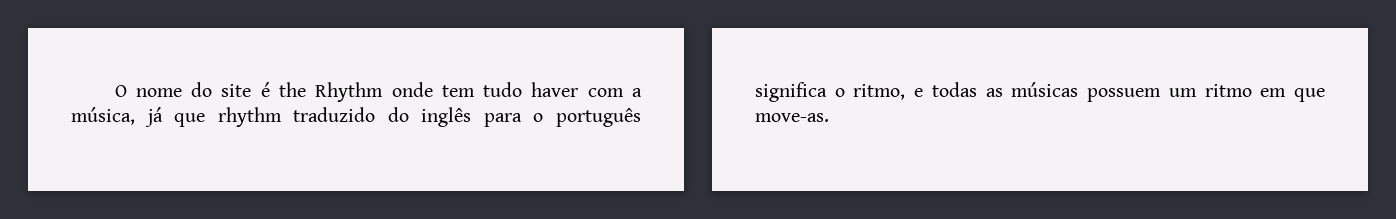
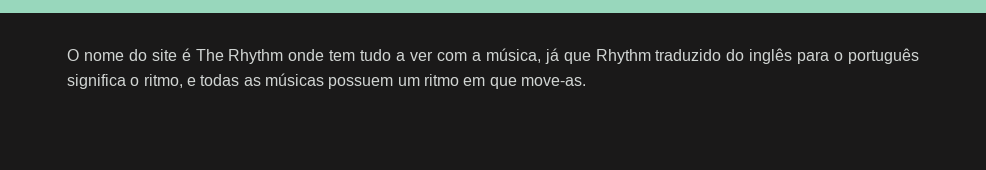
- O nome do site é the Rhythm onde tem tudo haver com a música, já que rhythm traduzido do inglês para o português significa o ritmo, e todas as músicas possuem um ritmo em que move-as.
+ O nome do site é The Rhythm onde tem tudo a ver com a música, já que Rhythm traduzido do inglês para o português significa o ritmo, e todas as músicas possuem um ritmo em que move-as.

